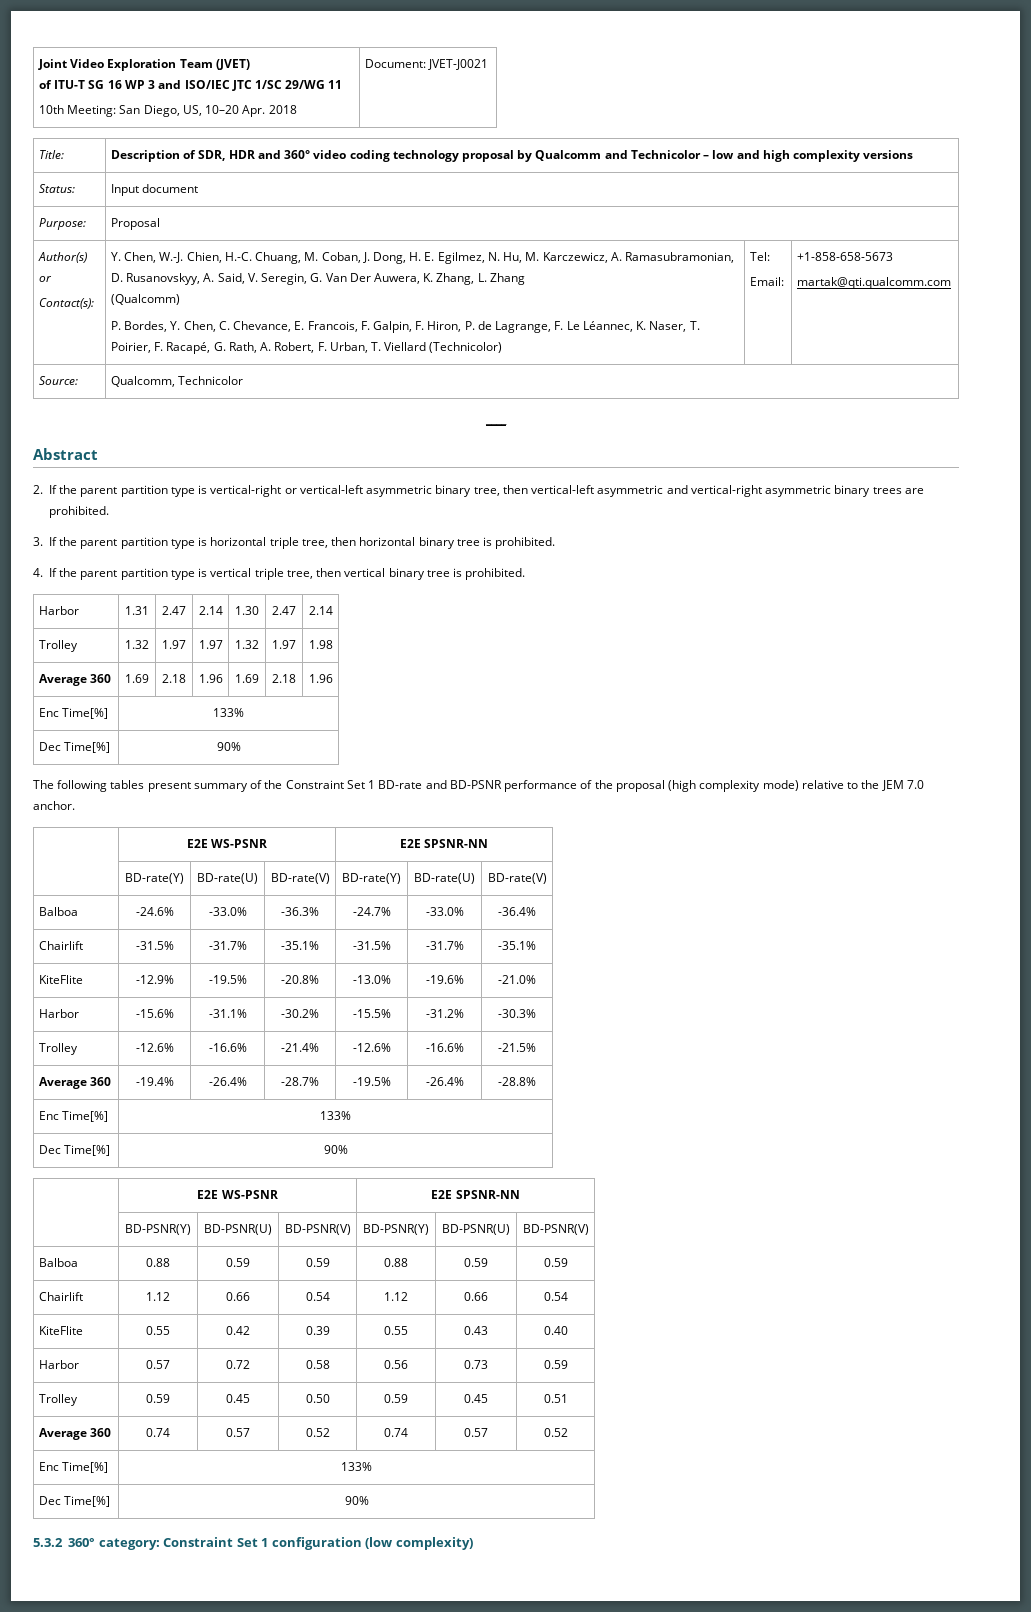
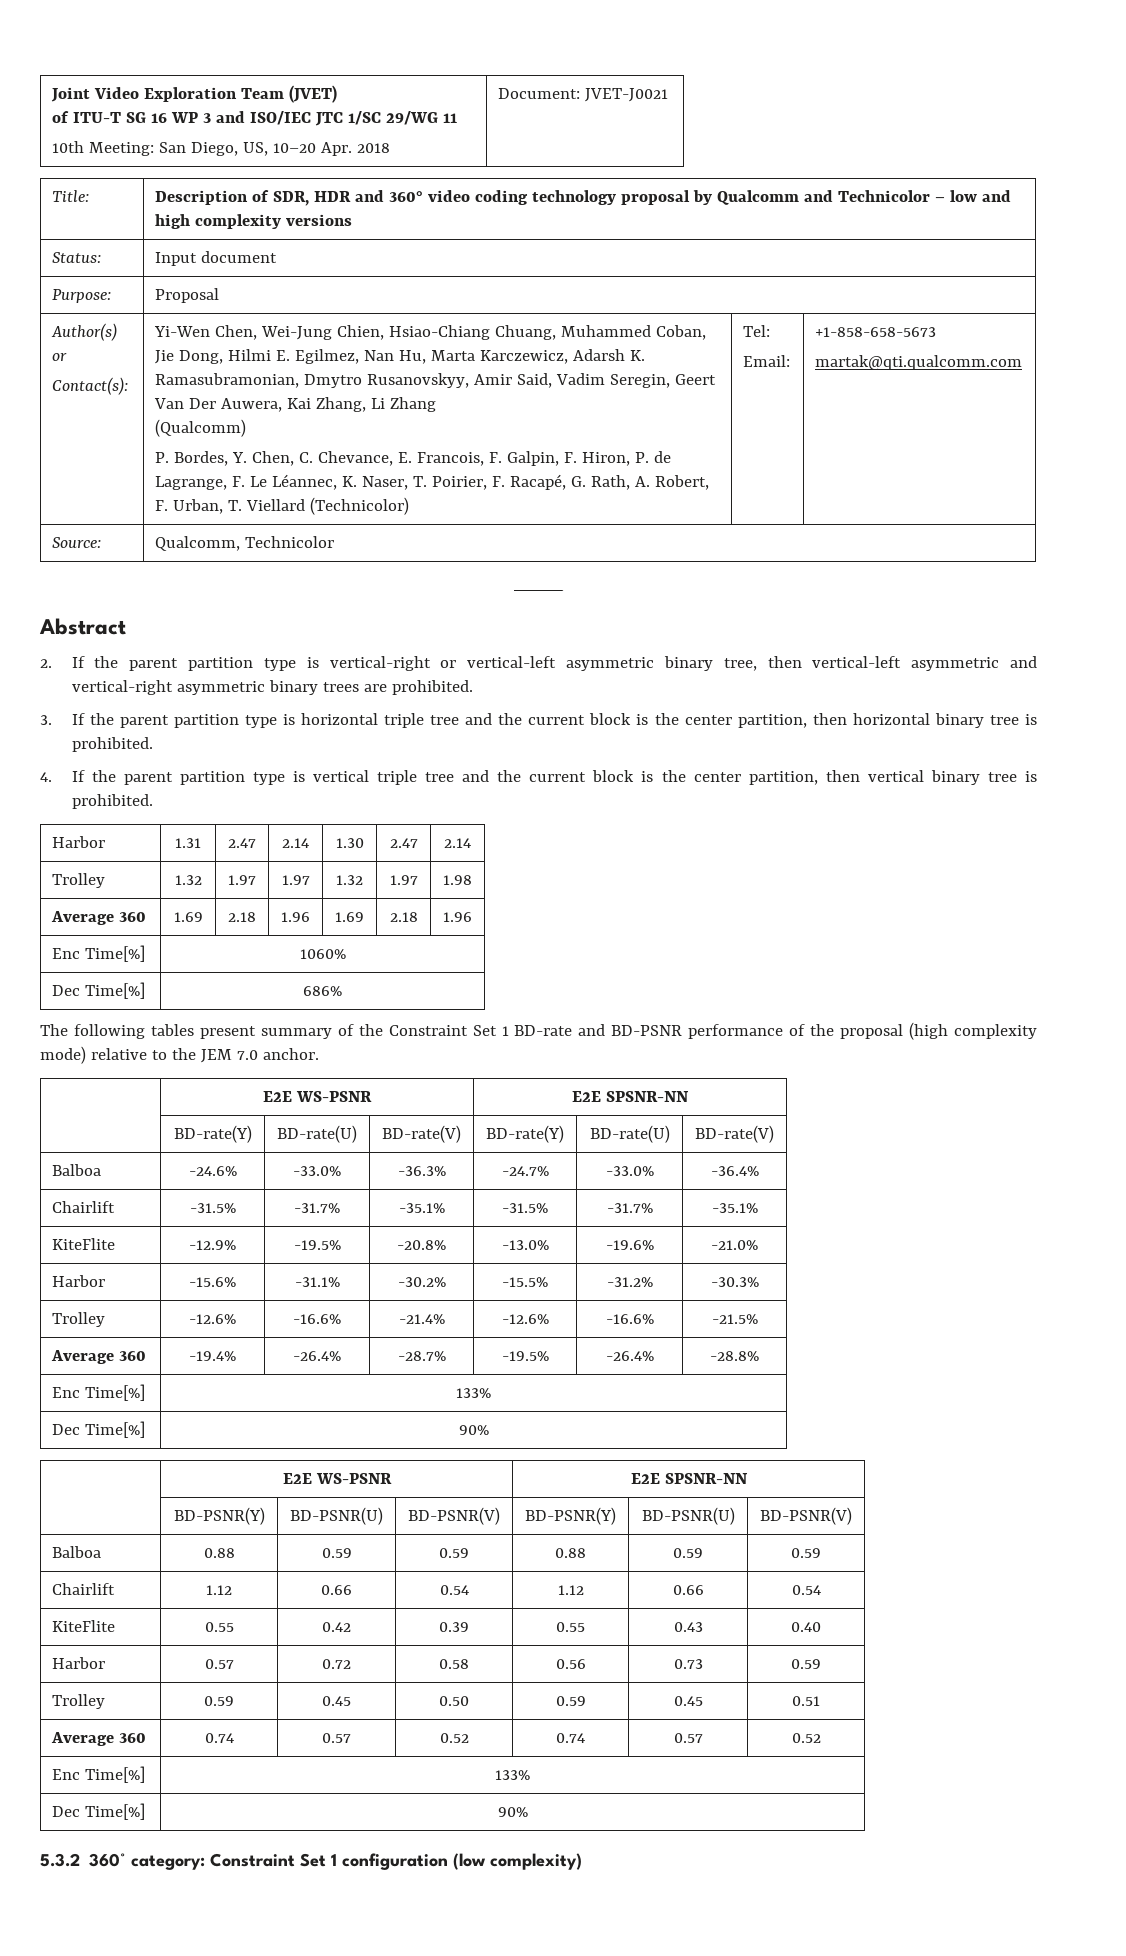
- Y. Chen, W.-J. Chien, H.-C. Chuang, M. Coban, J. Dong, H. E. Egilmez, N. Hu, M. Karczewicz, A. Ramasubramonian, D. Rusanovskyy, A. Said, V. Seregin, G. Van Der Auwera, K. Zhang, L. Zhang
+ Yi-Wen Chen, Wei-Jung Chien, Hsiao-Chiang Chuang, Muhammed Coban, Jie Dong, Hilmi E. Egilmez, Nan Hu, Marta Karczewicz, Adarsh K. Ramasubramonian, Dmytro Rusanovskyy, Amir Said, Vadim Seregin, Geert Van Der Auwera, Kai Zhang, Li Zhang
- 3. If the parent partition type is horizontal triple tree, then horizontal binary tree is prohibited.
+ 3. If the parent partition type is horizontal triple tree and the current block is the center partition, then horizontal binary tree is prohibited.
- 4. If the parent partition type is vertical triple tree, then vertical binary tree is prohibited.
+ 4. If the parent partition type is vertical triple tree and the current block is the center partition, then vertical binary tree is prohibited.
  Average 360 | 1.69 | 2.18 | 1.96 | 1.69 | 2.18 | 1.96
- Enc Time[%] | 133%
- Dec Time[%] | 90%
+ Enc Time[%] | 1060%
+ Dec Time[%] | 686%

